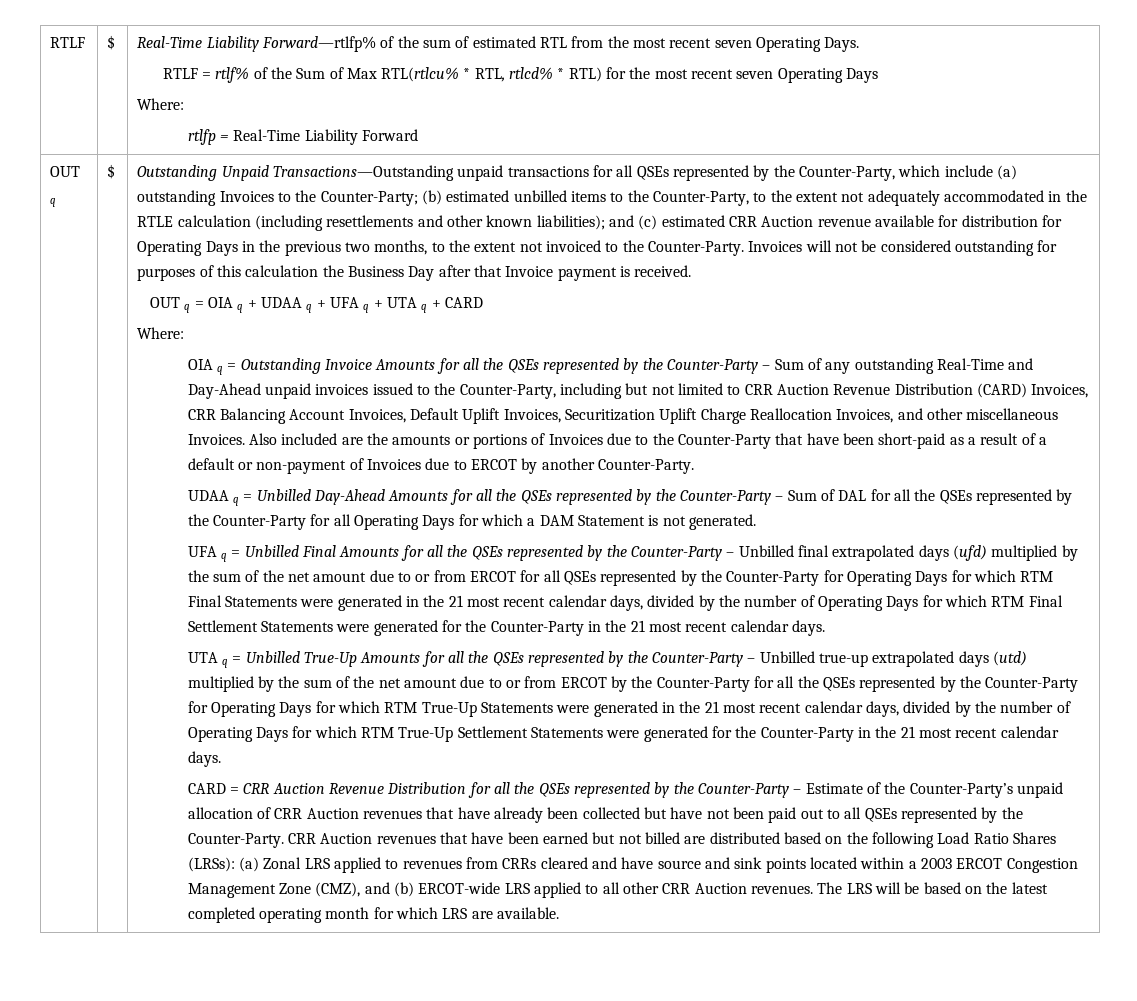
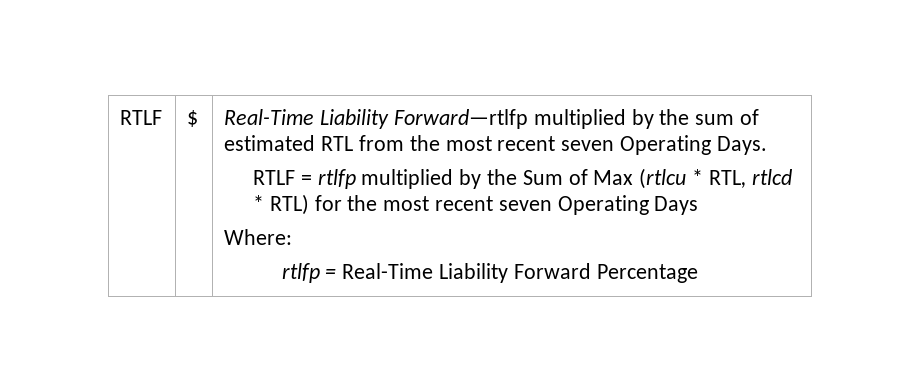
- Real-Time Liability Forward—rtlfp% of the sum of estimated RTL from the most recent seven Operating Days.
+ Real-Time Liability Forward—rtlfp multiplied by the sum of estimated RTL from the most recent seven Operating Days.
- RTLF = rtlf% of the Sum of Max RTL(rtlcu% * RTL, rtlcd% * RTL) for the most recent seven Operating Days
+ RTLF = rtlfp multiplied by the Sum of Max (rtlcu * RTL, rtlcd * RTL) for the most recent seven Operating Days
- rtlfp = Real-Time Liability Forward
- OUT q | $ | Outstanding Unpaid Transactions—Outstanding unpaid transactions for all QSEs represented by the Counter-Party, which include (a) outstanding Invoices to the Counter-Party; (b) estimated unbilled items to the Counter-Party, to the extent not adequately accommodated in the RTLE calculation (including resettlements and other known liabilities); and (c) estimated CRR Auction revenue available for distribution for Operating Days in the previous two months, to the extent not invoiced to the Counter-Party. Invoices will not be considered outstanding for purposes of this calculation the Business Day after that Invoice payment is received.
- OUT q = OIA q + UDAA q + UFA q + UTA q + CARD
- Where:
- OIA q = Outstanding Invoice Amounts for all the QSEs represented by the Counter-Party – Sum of any outstanding Real-Time and Day-Ahead unpaid invoices issued to the Counter-Party, including but not limited to CRR Auction Revenue Distribution (CARD) Invoices, CRR Balancing Account Invoices, Default Uplift Invoices, Securitization Uplift Charge Reallocation Invoices, and other miscellaneous Invoices. Also included are the amounts or portions of Invoices due to the Counter-Party that have been short-paid as a result of a default or non-payment of Invoices due to ERCOT by another Counter-Party.
- UDAA q = Unbilled Day-Ahead Amounts for all the QSEs represented by the Counter-Party – Sum of DAL for all the QSEs represented by the Counter-Party for all Operating Days for which a DAM Statement is not generated.
- UFA q = Unbilled Final Amounts for all the QSEs represented by the Counter-Party – Unbilled final extrapolated days (ufd) multiplied by the sum of the net amount due to or from ERCOT for all QSEs represented by the Counter-Party for Operating Days for which RTM Final Statements were generated in the 21 most recent calendar days, divided by the number of Operating Days for which RTM Final Settlement Statements were generated for the Counter-Party in the 21 most recent calendar days.
- UTA q = Unbilled True-Up Amounts for all the QSEs represented by the Counter-Party – Unbilled true-up extrapolated days (utd) multiplied by the sum of the net amount due to or from ERCOT by the Counter-Party for all the QSEs represented by the Counter-Party for Operating Days for which RTM True-Up Statements were generated in the 21 most recent calendar days, divided by the number of Operating Days for which RTM True-Up Settlement Statements were generated for the Counter-Party in the 21 most recent calendar days.
- CARD = CRR Auction Revenue Distribution for all the QSEs represented by the Counter-Party – Estimate of the Counter-Party’s unpaid allocation of CRR Auction revenues that have already been collected but have not been paid out to all QSEs represented by the Counter-Party. CRR Auction revenues that have been earned but not billed are distributed based on the following Load Ratio Shares (LRSs): (a) Zonal LRS applied to revenues from CRRs cleared and have source and sink points located within a 2003 ERCOT Congestion Management Zone (CMZ), and (b) ERCOT-wide LRS applied to all other CRR Auction revenues. The LRS will be based on the latest completed operating month for which LRS are available.
+ rtlfp = Real-Time Liability Forward Percentage

